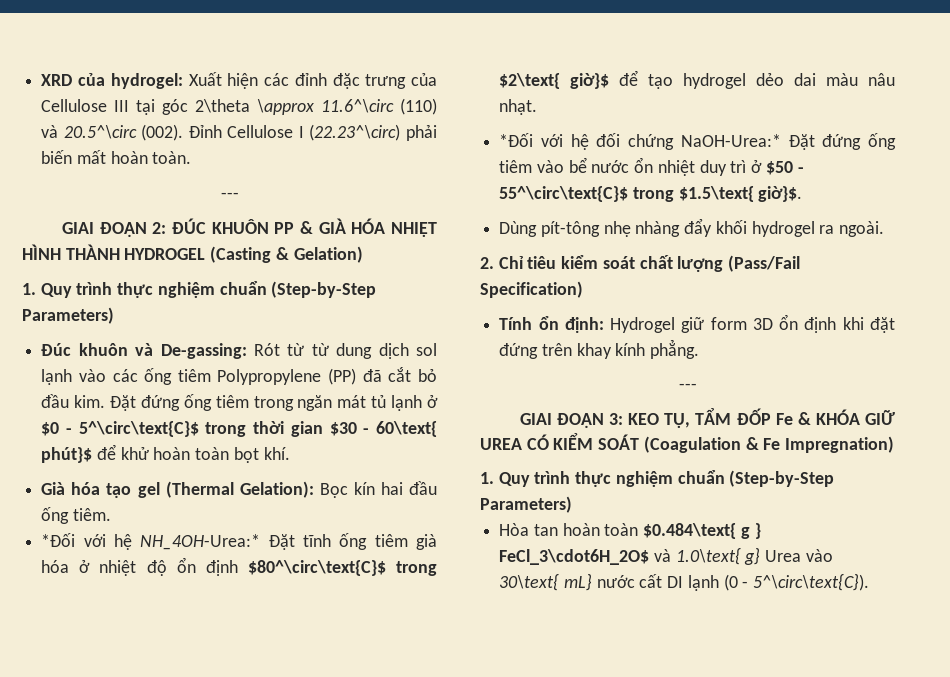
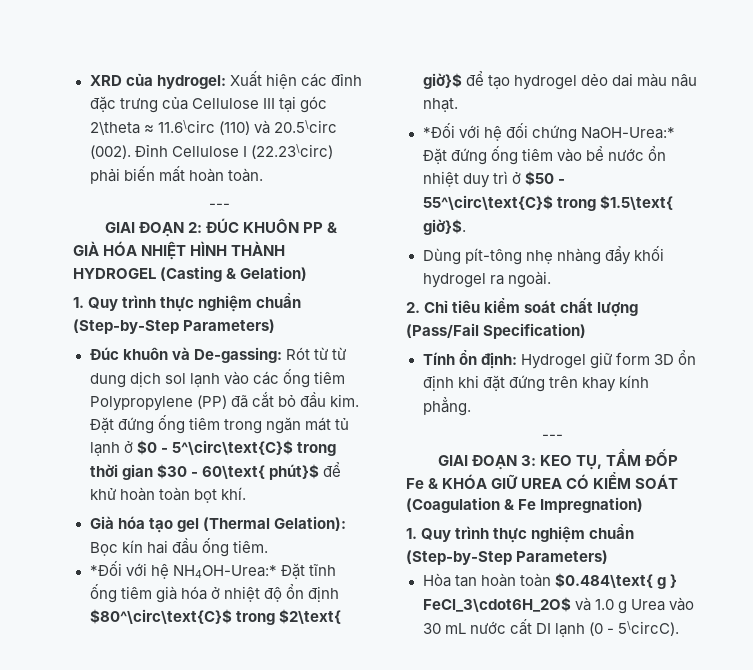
- XRD của hydrogel: Xuất hiện các đỉnh đặc trưng của Cellulose III tại góc 2\theta \approx 11.6^\circ (110) và 20.5^\circ (002).
+ XRD của hydrogel: Xuất hiện các đỉnh đặc trưng của Cellulose III tại góc 2\theta ≈ 11.6\circ (110) và 20.5\circ (002).
- Đỉnh Cellulose I (22.23^\circ) phải biến mất hoàn toàn.
+ Đỉnh Cellulose I (22.23\circ) phải biến mất hoàn toàn.
- *Đối với hệ NH_4OH-Urea:* Đặt tĩnh ống tiêm già hóa ở nhiệt độ ổn định $80^\circ\text{C}$ trong $2\text{ giờ}$ để tạo hydrogel dẻo dai màu nâu nhạt.
+ *Đối với hệ NH4OH-Urea:* Đặt tĩnh ống tiêm già hóa ở nhiệt độ ổn định $80^\circ\text{C}$ trong $2\text{ giờ}$ để tạo hydrogel dẻo dai màu nâu nhạt.
- Hòa tan hoàn toàn $0.484\text{ g } FeCl_3\cdot6H_2O$ và 1.0\text{ g} Urea vào 30\text{ mL} nước cất DI lạnh (0 - 5^\circ\text{C}).
+ Hòa tan hoàn toàn $0.484\text{ g } FeCl_3\cdot6H_2O$ và 1.0 g Urea vào 30 mL nước cất DI lạnh (0 - 5\circC).

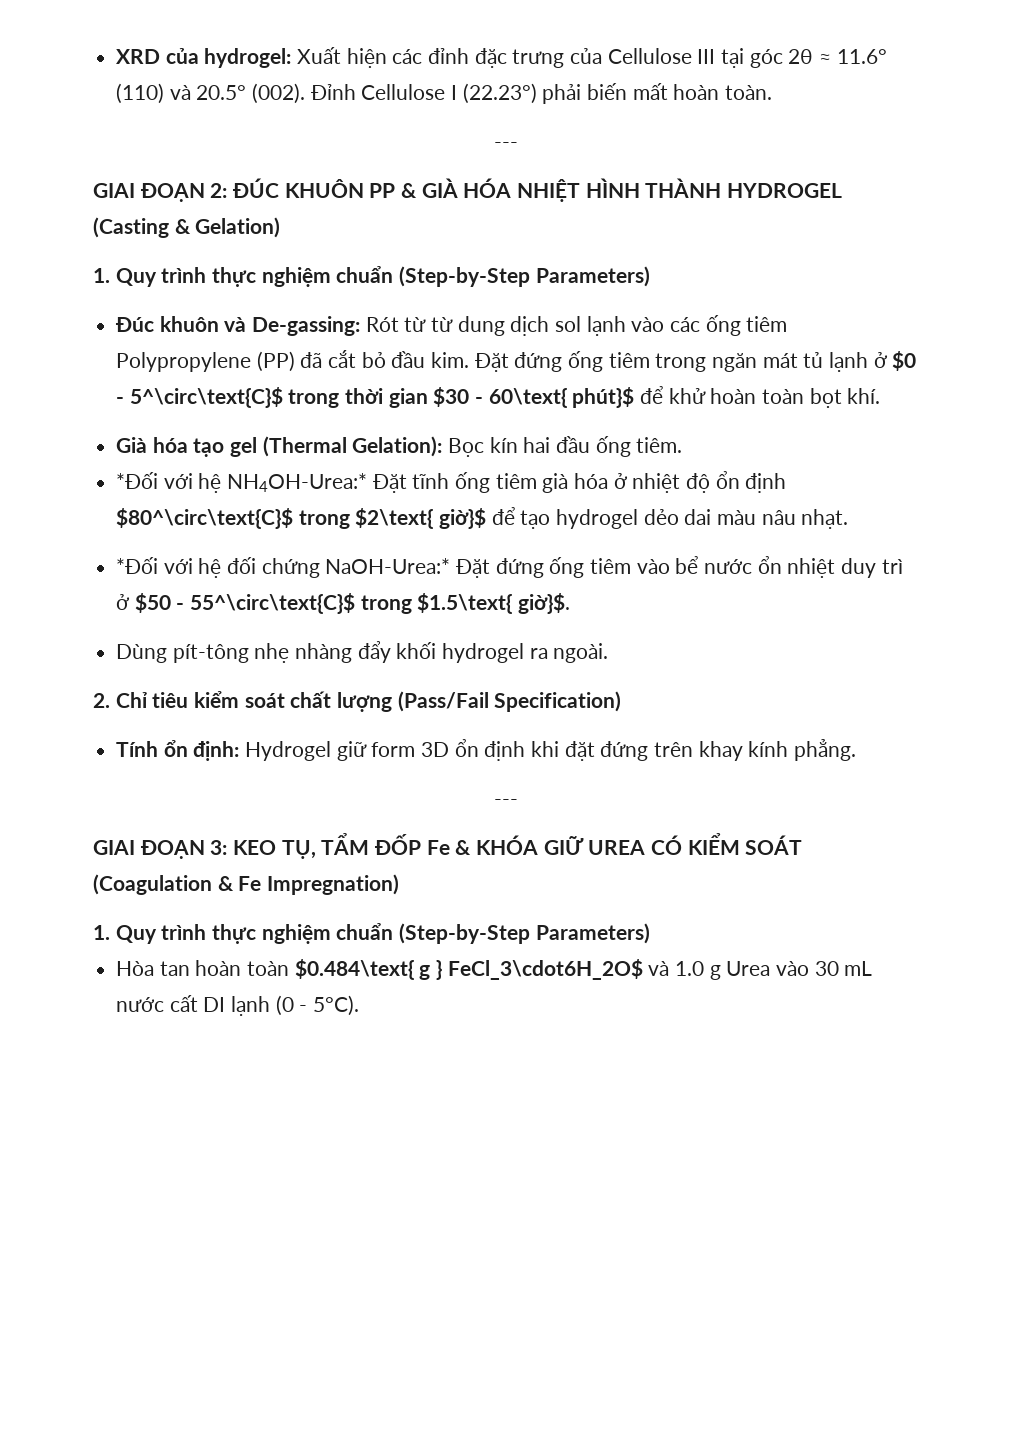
- XRD của hydrogel: Xuất hiện các đỉnh đặc trưng của Cellulose III tại góc 2\theta ≈ 11.6\circ (110) và 20.5\circ (002).
+ XRD của hydrogel: Xuất hiện các đỉnh đặc trưng của Cellulose III tại góc 2θ ≈ 11.6° (110) và 20.5° (002).
- Đỉnh Cellulose I (22.23\circ) phải biến mất hoàn toàn.
+ Đỉnh Cellulose I (22.23°) phải biến mất hoàn toàn.
- Hòa tan hoàn toàn $0.484\text{ g } FeCl_3\cdot6H_2O$ và 1.0 g Urea vào 30 mL nước cất DI lạnh (0 - 5\circC).
+ Hòa tan hoàn toàn $0.484\text{ g } FeCl_3\cdot6H_2O$ và 1.0 g Urea vào 30 mL nước cất DI lạnh (0 - 5°C).

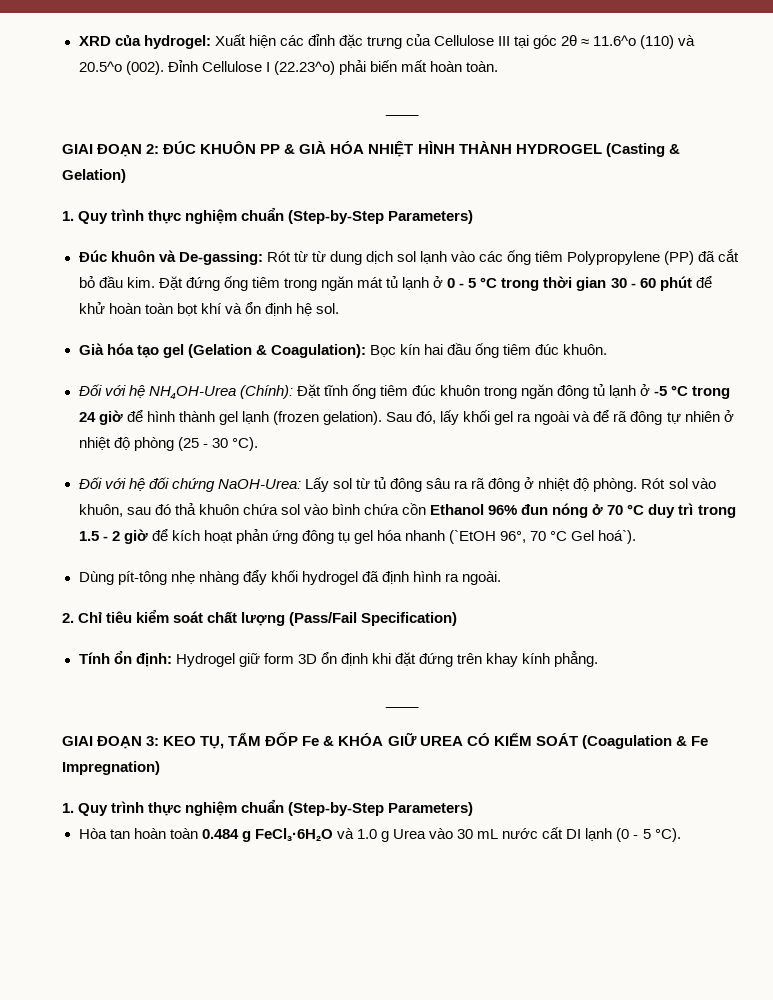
- XRD của hydrogel: Xuất hiện các đỉnh đặc trưng của Cellulose III tại góc 2θ ≈ 11.6° (110) và 20.5° (002).
+ XRD của hydrogel: Xuất hiện các đỉnh đặc trưng của Cellulose III tại góc 2θ ≈ 11.6^o (110) và 20.5^o (002).
- Đỉnh Cellulose I (22.23°) phải biến mất hoàn toàn.
- ---
+ Đỉnh Cellulose I (22.23^o) phải biến mất hoàn toàn.
+ ____
- Đặt đứng ống tiêm trong ngăn mát tủ lạnh ở $0 - 5^\circ\text{C}$ trong thời gian $30 - 60\text{ phút}$ để khử hoàn toàn bọt khí.
+ Đặt đứng ống tiêm trong ngăn mát tủ lạnh ở 0 - 5 °C trong thời gian 30 - 60 phút để khử hoàn toàn bọt khí và ổn định hệ sol.
- Già hóa tạo gel (Thermal Gelation): Bọc kín hai đầu ống tiêm.
- *Đối với hệ NH4OH-Urea:* Đặt tĩnh ống tiêm già hóa ở nhiệt độ ổn định $80^\circ\text{C}$ trong $2\text{ giờ}$ để tạo hydrogel dẻo dai màu nâu nhạt.
- *Đối với hệ đối chứng NaOH-Urea:* Đặt đứng ống tiêm vào bể nước ổn nhiệt duy trì ở $50 - 55^\circ\text{C}$ trong $1.5\text{ giờ}$.
+ Già hóa tạo gel (Gelation & Coagulation): Bọc kín hai đầu ống tiêm đúc khuôn.
+ Đối với hệ NH₄OH-Urea (Chính): Đặt tĩnh ống tiêm đúc khuôn trong ngăn đông tủ lạnh ở -5 °C trong 24 giờ để hình thành gel lạnh (frozen gelation). Sau đó, lấy khối gel ra ngoài và để rã đông tự nhiên ở nhiệt độ phòng (25 - 30 °C).
+ Đối với hệ đối chứng NaOH-Urea: Lấy sol từ tủ đông sâu ra rã đông ở nhiệt độ phòng. Rót sol vào khuôn, sau đó thả khuôn chứa sol vào bình chứa cồn Ethanol 96% đun nóng ở 70 °C duy trì trong 1.5 - 2 giờ để kích hoạt phản ứng đông tụ gel hóa nhanh (`EtOH 96°, 70 °C Gel hoá`).
- Dùng pít-tông nhẹ nhàng đẩy khối hydrogel ra ngoài.
+ Dùng pít-tông nhẹ nhàng đẩy khối hydrogel đã định hình ra ngoài.
  Tính ổn định: Hydrogel giữ form 3D ổn định khi đặt đứng trên khay kính phẳng.
- ---
+ ____
- Hòa tan hoàn toàn $0.484\text{ g } FeCl_3\cdot6H_2O$ và 1.0 g Urea vào 30 mL nước cất DI lạnh (0 - 5°C).
+ Hòa tan hoàn toàn 0.484 g FeCl₃·6H₂O và 1.0 g Urea vào 30 mL nước cất DI lạnh (0 - 5 °C).

